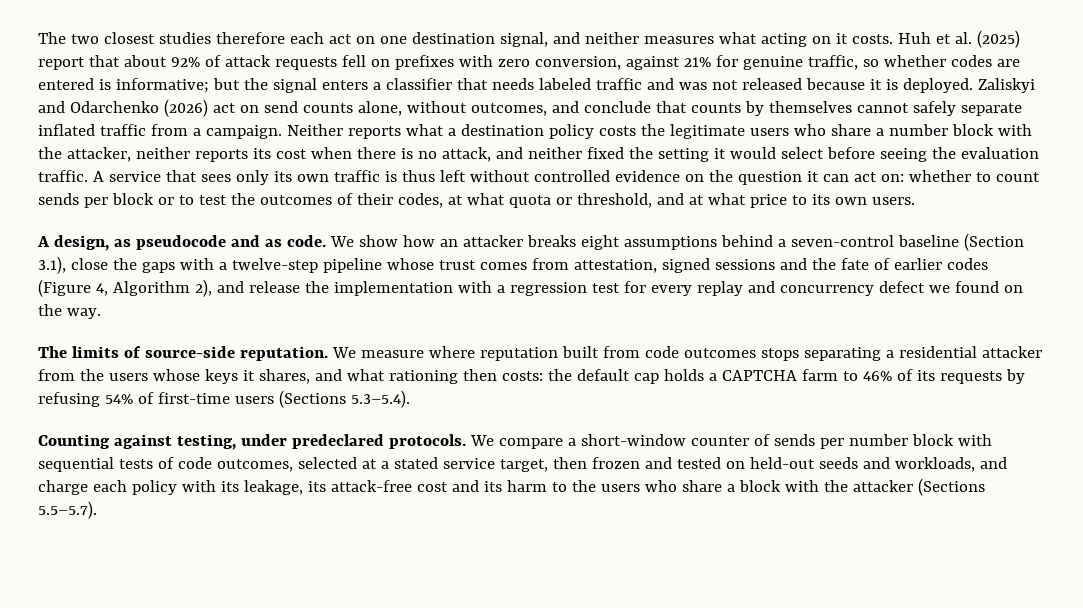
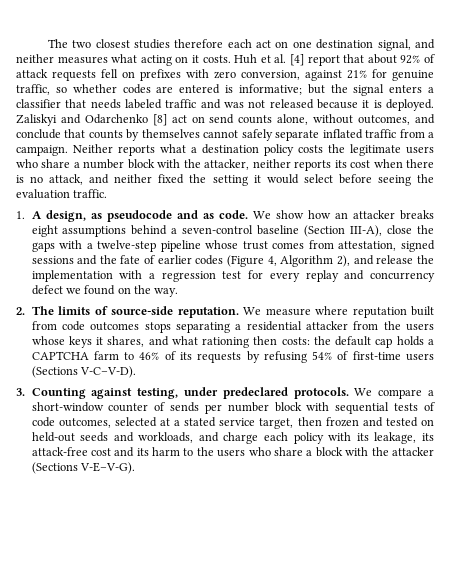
- Huh et al. (2025) report that about 92% of attack requests fell on prefixes with zero conversion, against 21% for genuine traffic, so whether codes are entered is informative; but the signal enters a classifier that needs labeled traffic and was not released because it is deployed.
+ Huh et al. [4] report that about 92% of attack requests fell on prefixes with zero conversion, against 21% for genuine traffic, so whether codes are entered is informative; but the signal enters a classifier that needs labeled traffic and was not released because it is deployed.
- Zaliskyi and Odarchenko (2026) act on send counts alone, without outcomes, and conclude that counts by themselves cannot safely separate inflated traffic from a campaign.
+ Zaliskyi and Odarchenko [8] act on send counts alone, without outcomes, and conclude that counts by themselves cannot safely separate inflated traffic from a campaign.
- Neither reports what a destination policy costs the legitimate users who share a number block with the attacker, neither reports its cost when there is no attack, and neither fixed the setting it would select before seeing the evaluation traffic. A service that sees only its own traffic is thus left without controlled evidence on the question it can act on: whether to count sends per block or to test the outcomes of their codes, at what quota or threshold, and at what price to its own users.
- A design, as pseudocode and as code.
+ Neither reports what a destination policy costs the legitimate users who share a number block with the attacker, neither reports its cost when there is no attack, and neither fixed the setting it would select before seeing the evaluation traffic.
+ 1. A design, as pseudocode and as code.
- We show how an attacker breaks eight assumptions behind a seven-control baseline (Section 3.1), close the gaps with a twelve-step pipeline whose trust comes from attestation, signed sessions and the fate of earlier codes (Figure 4, Algorithm 2), and release the implementation with a regression test for every replay and concurrency defect we found on the way.
+ We show how an attacker breaks eight assumptions behind a seven-control baseline (Section III-A), close the gaps with a twelve-step pipeline whose trust comes from attestation, signed sessions and the fate of earlier codes (Figure 4, Algorithm 2), and release the implementation with a regression test for every replay and concurrency defect we found on the way.
- The limits of source-side reputation.
+ 2. The limits of source-side reputation.
- We measure where reputation built from code outcomes stops separating a residential attacker from the users whose keys it shares, and what rationing then costs: the default cap holds a CAPTCHA farm to 46% of its requests by refusing 54% of first-time users (Sections 5.3–5.4).
- Counting against testing, under predeclared protocols.
+ We measure where reputation built from code outcomes stops separating a residential attacker from the users whose keys it shares, and what rationing then costs: the default cap holds a CAPTCHA farm to 46% of its requests by refusing 54% of first-time users (Sections V-C–V-D).
+ 3. Counting against testing, under predeclared protocols.
- We compare a short-window counter of sends per number block with sequential tests of code outcomes, selected at a stated service target, then frozen and tested on held-out seeds and workloads, and charge each policy with its leakage, its attack-free cost and its harm to the users who share a block with the attacker (Sections 5.5–5.7).
+ We compare a short-window counter of sends per number block with sequential tests of code outcomes, selected at a stated service target, then frozen and tested on held-out seeds and workloads, and charge each policy with its leakage, its attack-free cost and its harm to the users who share a block with the attacker (Sections V-E–V-G).

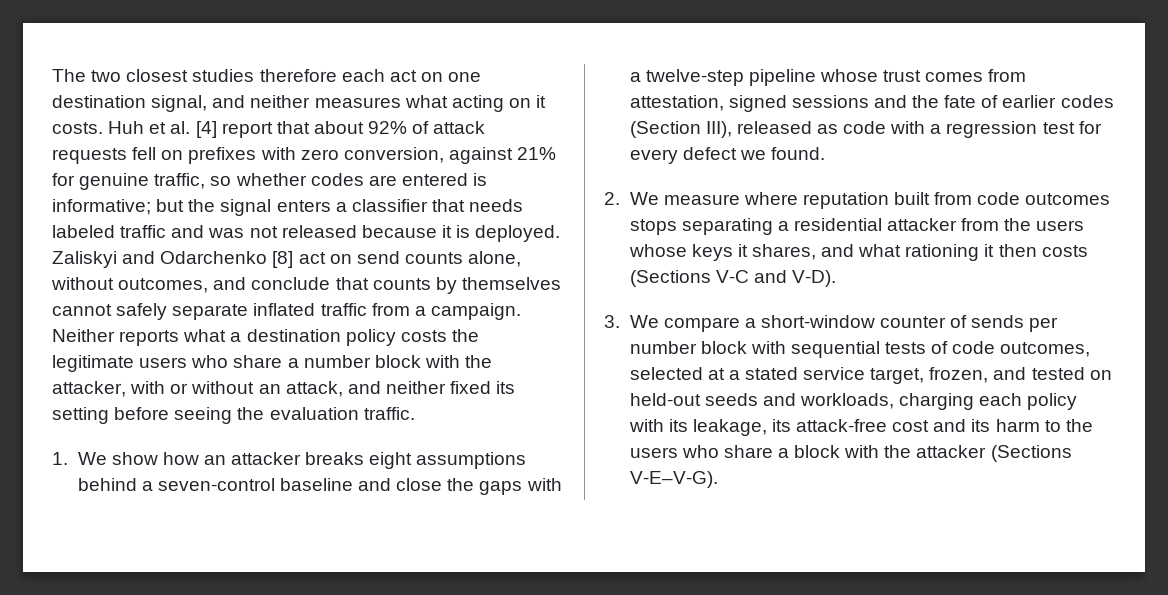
- Neither reports what a destination policy costs the legitimate users who share a number block with the attacker, neither reports its cost when there is no attack, and neither fixed the setting it would select before seeing the evaluation traffic.
+ Neither reports what a destination policy costs the legitimate users who share a number block with the attacker, with or without an attack, and neither fixed its setting before seeing the evaluation traffic.
- 1. A design, as pseudocode and as code. We show how an attacker breaks eight assumptions behind a seven-control baseline (Section III-A), close the gaps with a twelve-step pipeline whose trust comes from attestation, signed sessions and the fate of earlier codes (Figure 4, Algorithm 2), and release the implementation with a regression test for every replay and concurrency defect we found on the way.
- 2. The limits of source-side reputation. We measure where reputation built from code outcomes stops separating a residential attacker from the users whose keys it shares, and what rationing then costs: the default cap holds a CAPTCHA farm to 46% of its requests by refusing 54% of first-time users (Sections V-C–V-D).
- 3. Counting against testing, under predeclared protocols. We compare a short-window counter of sends per number block with sequential tests of code outcomes, selected at a stated service target, then frozen and tested on held-out seeds and workloads, and charge each policy with its leakage, its attack-free cost and its harm to the users who share a block with the attacker (Sections V-E–V-G).
+ 1. We show how an attacker breaks eight assumptions behind a seven-control baseline and close the gaps with a twelve-step pipeline whose trust comes from attestation, signed sessions and the fate of earlier codes (Section III), released as code with a regression test for every defect we found.
+ 2. We measure where reputation built from code outcomes stops separating a residential attacker from the users whose keys it shares, and what rationing it then costs (Sections V-C and V-D).
+ 3. We compare a short-window counter of sends per number block with sequential tests of code outcomes, selected at a stated service target, frozen, and tested on held-out seeds and workloads, charging each policy with its leakage, its attack-free cost and its harm to the users who share a block with the attacker (Sections V-E–V-G).

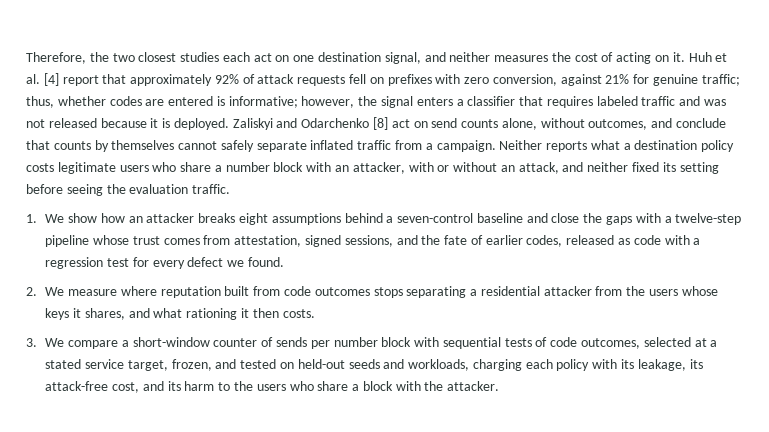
- The two closest studies therefore each act on one destination signal, and neither measures what acting on it costs.
+ Therefore, the two closest studies each act on one destination signal, and neither measures the cost of acting on it.
- Huh et al. [4] report that about 92% of attack requests fell on prefixes with zero conversion, against 21% for genuine traffic, so whether codes are entered is informative; but the signal enters a classifier that needs labeled traffic and was not released because it is deployed.
+ Huh et al. [4] report that approximately 92% of attack requests fell on prefixes with zero conversion, against 21% for genuine traffic; thus, whether codes are entered is informative; however, the signal enters a classifier that requires labeled traffic and was not released because it is deployed.
- Neither reports what a destination policy costs the legitimate users who share a number block with the attacker, with or without an attack, and neither fixed its setting before seeing the evaluation traffic.
+ Neither reports what a destination policy costs legitimate users who share a number block with an attacker, with or without an attack, and neither fixed its setting before seeing the evaluation traffic.
- 1. We show how an attacker breaks eight assumptions behind a seven-control baseline and close the gaps with a twelve-step pipeline whose trust comes from attestation, signed sessions and the fate of earlier codes (Section III), released as code with a regression test for every defect we found.
+ 1. We show how an attacker breaks eight assumptions behind a seven-control baseline and close the gaps with a twelve-step pipeline whose trust comes from attestation, signed sessions, and the fate of earlier codes, released as code with a regression test for every defect we found.
- 2. We measure where reputation built from code outcomes stops separating a residential attacker from the users whose keys it shares, and what rationing it then costs (Sections V-C and V-D).
+ 2. We measure where reputation built from code outcomes stops separating a residential attacker from the users whose keys it shares, and what rationing it then costs.
- 3. We compare a short-window counter of sends per number block with sequential tests of code outcomes, selected at a stated service target, frozen, and tested on held-out seeds and workloads, charging each policy with its leakage, its attack-free cost and its harm to the users who share a block with the attacker (Sections V-E–V-G).
+ 3. We compare a short-window counter of sends per number block with sequential tests of code outcomes, selected at a stated service target, frozen, and tested on held-out seeds and workloads, charging each policy with its leakage, its attack-free cost, and its harm to the users who share a block with the attacker.

